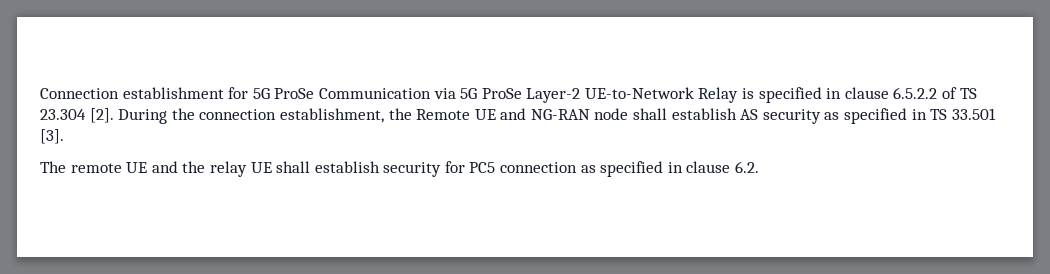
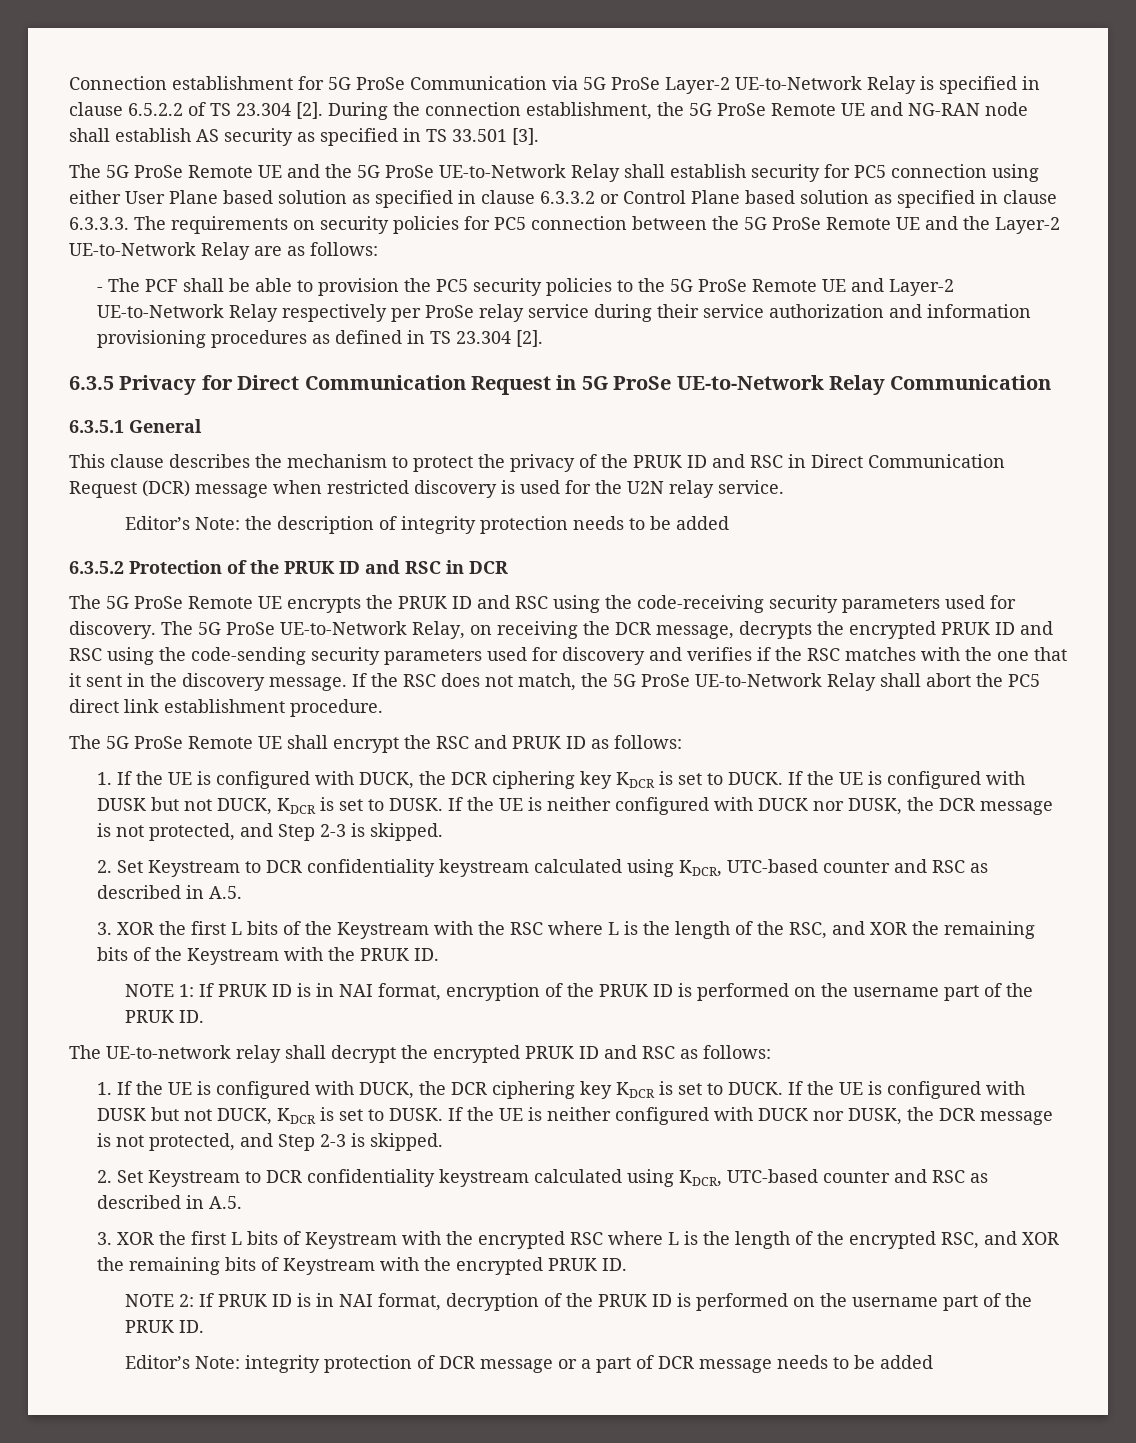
- During the connection establishment, the Remote UE and NG-RAN node shall establish AS security as specified in TS 33.501 [3].
+ During the connection establishment, the 5G ProSe Remote UE and NG-RAN node shall establish AS security as specified in TS 33.501 [3].
- The remote UE and the relay UE shall establish security for PC5 connection as specified in clause 6.2.
+ The 5G ProSe Remote UE and the 5G ProSe UE-to-Network Relay shall establish security for PC5 connection using either User Plane based solution as specified in clause 6.3.3.2 or Control Plane based solution as specified in clause 6.3.3.3. The requirements on security policies for PC5 connection between the 5G ProSe Remote UE and the Layer-2 UE-to-Network Relay are as follows:
+ - The PCF shall be able to provision the PC5 security policies to the 5G ProSe Remote UE and Layer-2 UE-to-Network Relay respectively per ProSe relay service during their service authorization and information provisioning procedures as defined in TS 23.304 [2].
+ 6.3.5 Privacy for Direct Communication Request in 5G ProSe UE-to-Network Relay Communication
+ 6.3.5.1 General
+ This clause describes the mechanism to protect the privacy of the PRUK ID and RSC in Direct Communication Request (DCR) message when restricted discovery is used for the U2N relay service.
+ Editor’s Note: the description of integrity protection needs to be added
+ 6.3.5.2 Protection of the PRUK ID and RSC in DCR
+ The 5G ProSe Remote UE encrypts the PRUK ID and RSC using the code-receiving security parameters used for discovery. The 5G ProSe UE-to-Network Relay, on receiving the DCR message, decrypts the encrypted PRUK ID and RSC using the code-sending security parameters used for discovery and verifies if the RSC matches with the one that it sent in the discovery message. If the RSC does not match, the 5G ProSe UE-to-Network Relay shall abort the PC5 direct link establishment procedure.
+ The 5G ProSe Remote UE shall encrypt the RSC and PRUK ID as follows:
+ 1. If the UE is configured with DUCK, the DCR ciphering key KDCR is set to DUCK. If the UE is configured with DUSK but not DUCK, KDCR is set to DUSK. If the UE is neither configured with DUCK nor DUSK, the DCR message is not protected, and Step 2-3 is skipped.
+ 2. Set Keystream to DCR confidentiality keystream calculated using KDCR, UTC-based counter and RSC as described in A.5.
+ 3. XOR the first L bits of the Keystream with the RSC where L is the length of the RSC, and XOR the remaining bits of the Keystream with the PRUK ID.
+ NOTE 1: If PRUK ID is in NAI format, encryption of the PRUK ID is performed on the username part of the PRUK ID.
+ The UE-to-network relay shall decrypt the encrypted PRUK ID and RSC as follows:
+ 1. If the UE is configured with DUCK, the DCR ciphering key KDCR is set to DUCK. If the UE is configured with DUSK but not DUCK, KDCR is set to DUSK. If the UE is neither configured with DUCK nor DUSK, the DCR message is not protected, and Step 2-3 is skipped.
+ 2. Set Keystream to DCR confidentiality keystream calculated using KDCR, UTC-based counter and RSC as described in A.5.
+ 3. XOR the first L bits of Keystream with the encrypted RSC where L is the length of the encrypted RSC, and XOR the remaining bits of Keystream with the encrypted PRUK ID.
+ NOTE 2: If PRUK ID is in NAI format, decryption of the PRUK ID is performed on the username part of the PRUK ID.
+ Editor’s Note: integrity protection of DCR message or a part of DCR message needs to be added

